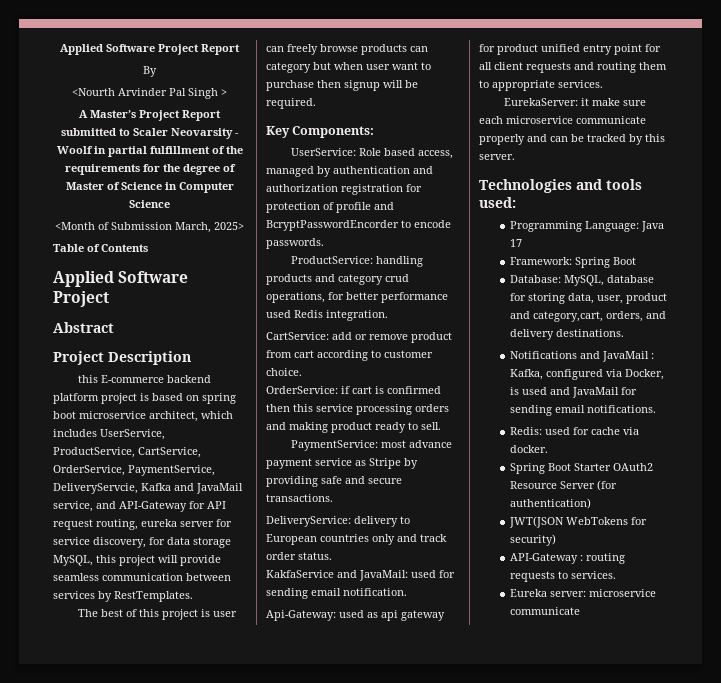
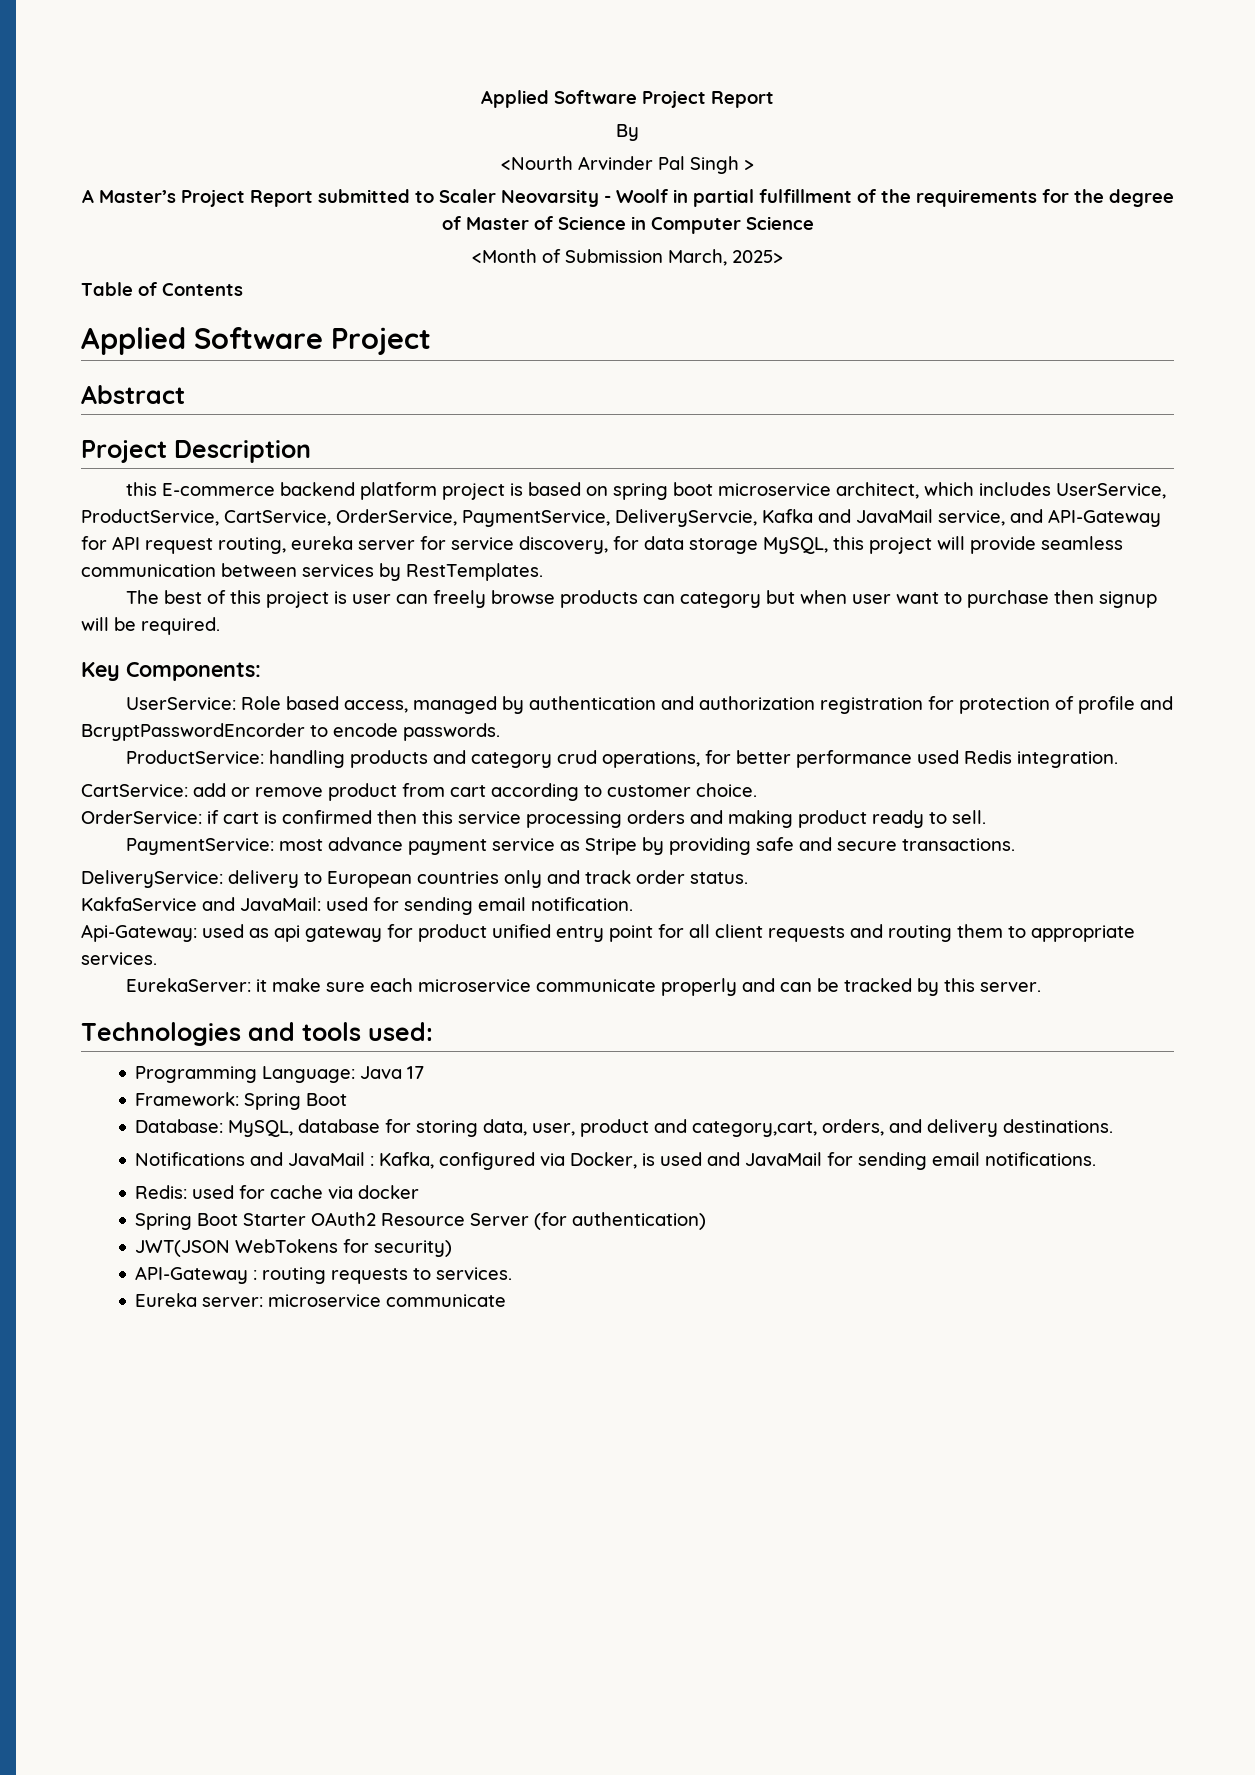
- Redis: used for cache via docker.
+ Redis: used for cache via docker

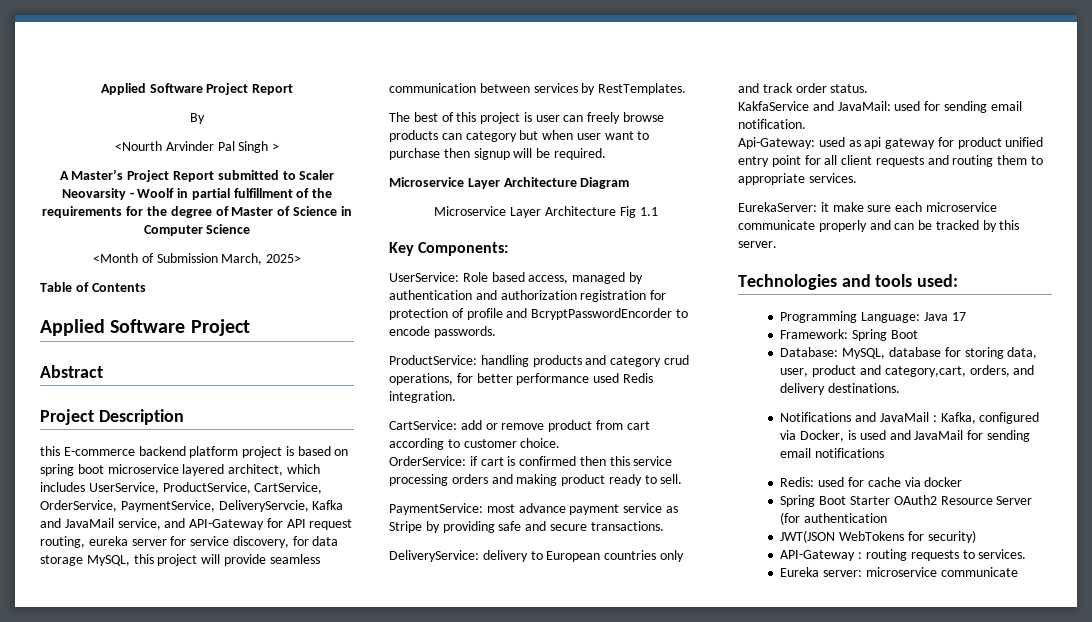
- this E-commerce backend platform project is based on spring boot microservice architect, which includes UserService, ProductService, CartService, OrderService, PaymentService, DeliveryServcie, Kafka and JavaMail service, and API-Gateway for API request routing, eureka server for service discovery, for data storage MySQL, this project will provide seamless communication between services by RestTemplates.
+ this E-commerce backend platform project is based on spring boot microservice layered architect, which includes UserService, ProductService, CartService, OrderService, PaymentService, DeliveryServcie, Kafka and JavaMail service, and API-Gateway for API request routing, eureka server for service discovery, for data storage MySQL, this project will provide seamless communication between services by RestTemplates.
+ Microservice Layer Architecture Diagram
+ Microservice Layer Architecture Fig 1.1
- Notifications and JavaMail : Kafka, configured via Docker, is used and JavaMail for sending email notifications.
+ Notifications and JavaMail : Kafka, configured via Docker, is used and JavaMail for sending email notifications
- Spring Boot Starter OAuth2 Resource Server (for authentication)
+ Spring Boot Starter OAuth2 Resource Server (for authentication

